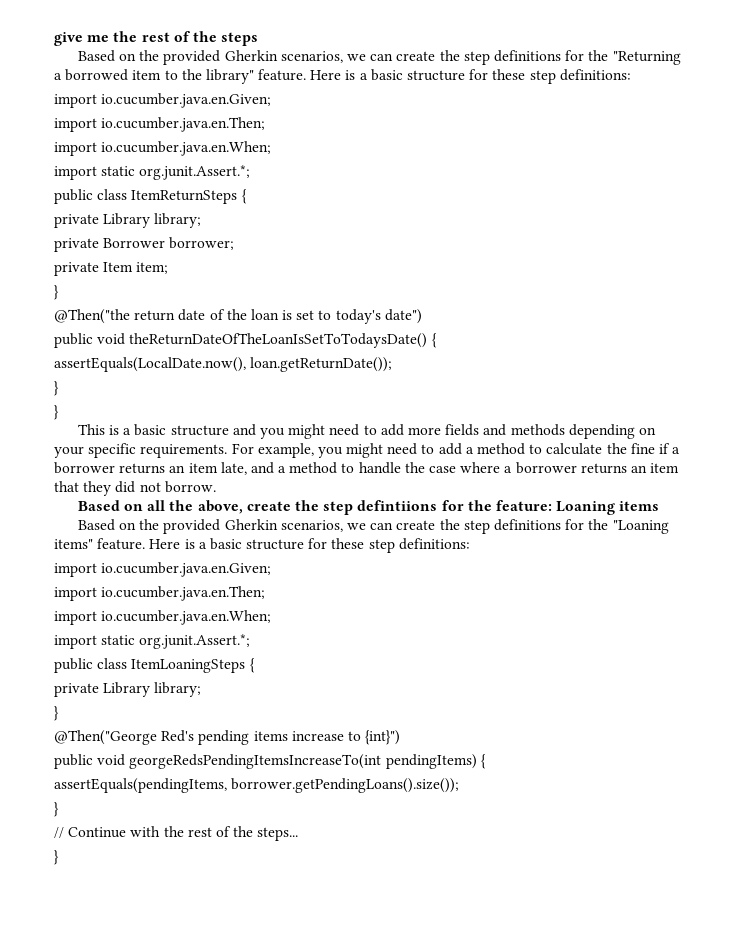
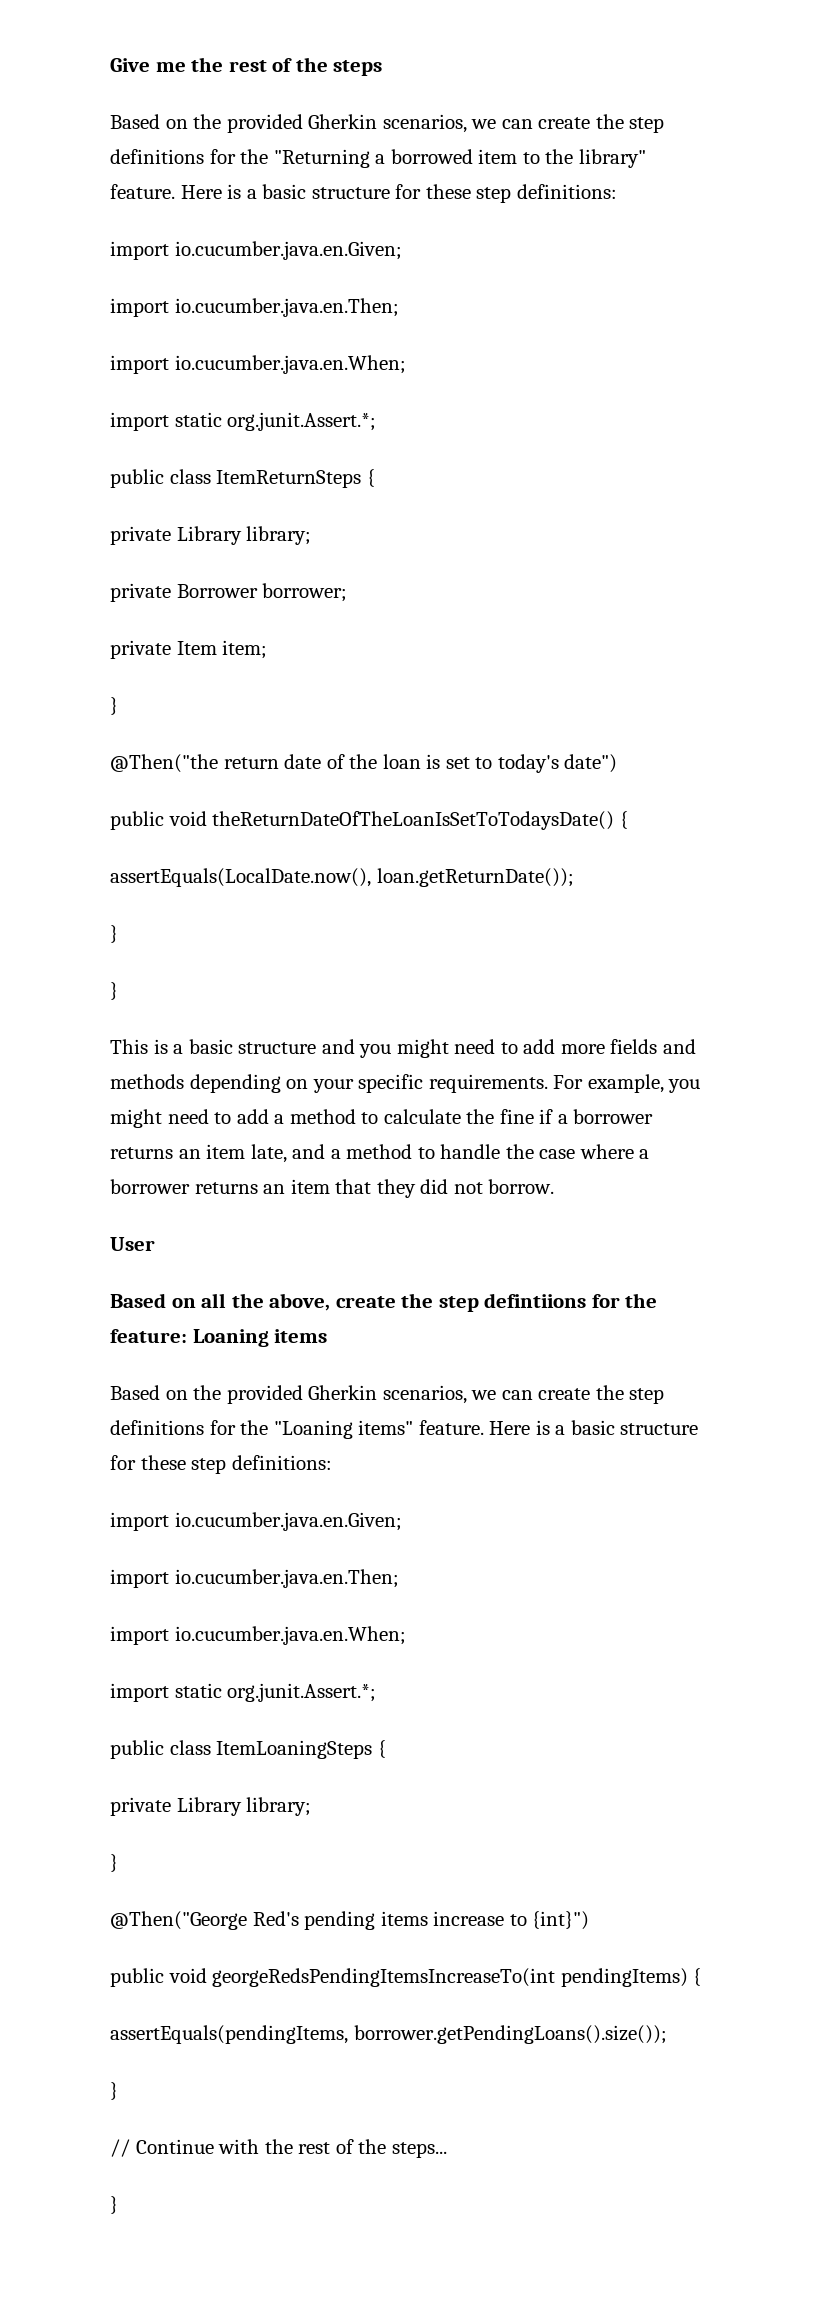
- give me the rest of the steps
+ Give me the rest of the steps
+ User

